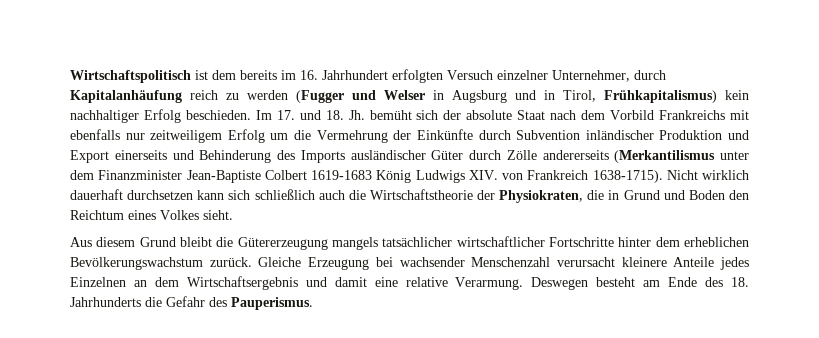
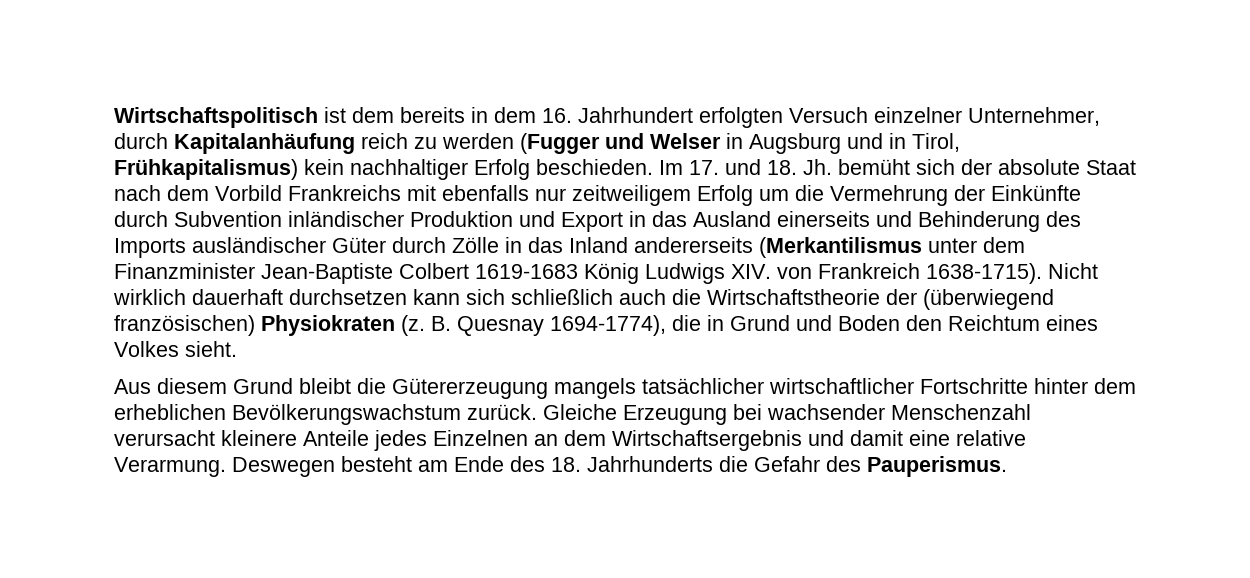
- Wirtschaftspolitisch ist dem bereits im 16. Jahrhundert erfolgten Versuch einzelner Unternehmer, durch Kapitalanhäufung reich zu werden (Fugger und Welser in Augsburg und in Tirol, Frühkapitalismus) kein nachhaltiger Erfolg beschieden.
+ Wirtschaftspolitisch ist dem bereits in dem 16. Jahrhundert erfolgten Versuch einzelner Unternehmer, durch Kapitalanhäufung reich zu werden (Fugger und Welser in Augsburg und in Tirol, Frühkapitalismus) kein nachhaltiger Erfolg beschieden.
- Im 17. und 18. Jh. bemüht sich der absolute Staat nach dem Vorbild Frankreichs mit ebenfalls nur zeitweiligem Erfolg um die Vermehrung der Einkünfte durch Subvention inländischer Produktion und Export einerseits und Behinderung des Imports ausländischer Güter durch Zölle andererseits (Merkantilismus unter dem Finanzminister Jean-Baptiste Colbert 1619-1683 König Ludwigs XIV. von Frankreich 1638-1715).
+ Im 17. und 18. Jh. bemüht sich der absolute Staat nach dem Vorbild Frankreichs mit ebenfalls nur zeitweiligem Erfolg um die Vermehrung der Einkünfte durch Subvention inländischer Produktion und Export in das Ausland einerseits und Behinderung des Imports ausländischer Güter durch Zölle in das Inland andererseits (Merkantilismus unter dem Finanzminister Jean-Baptiste Colbert 1619-1683 König Ludwigs XIV. von Frankreich 1638-1715).
- Nicht wirklich dauerhaft durchsetzen kann sich schließlich auch die Wirtschaftstheorie der Physiokraten, die in Grund und Boden den Reichtum eines Volkes sieht.
+ Nicht wirklich dauerhaft durchsetzen kann sich schließlich auch die Wirtschaftstheorie der (überwiegend französischen) Physiokraten (z. B. Quesnay 1694-1774), die in Grund und Boden den Reichtum eines Volkes sieht.

